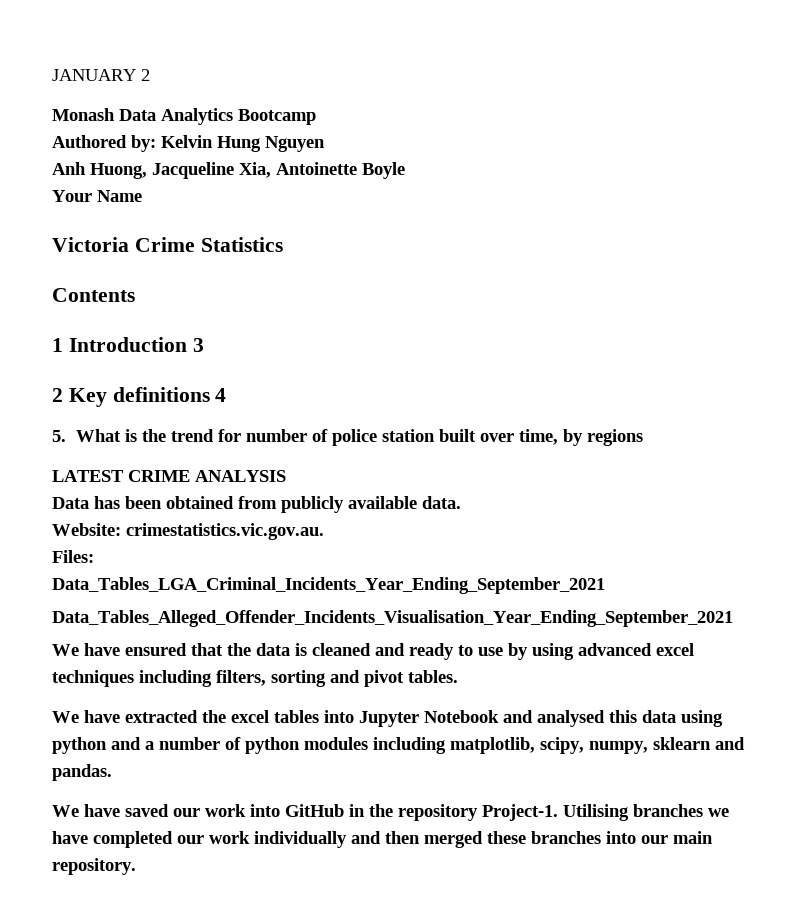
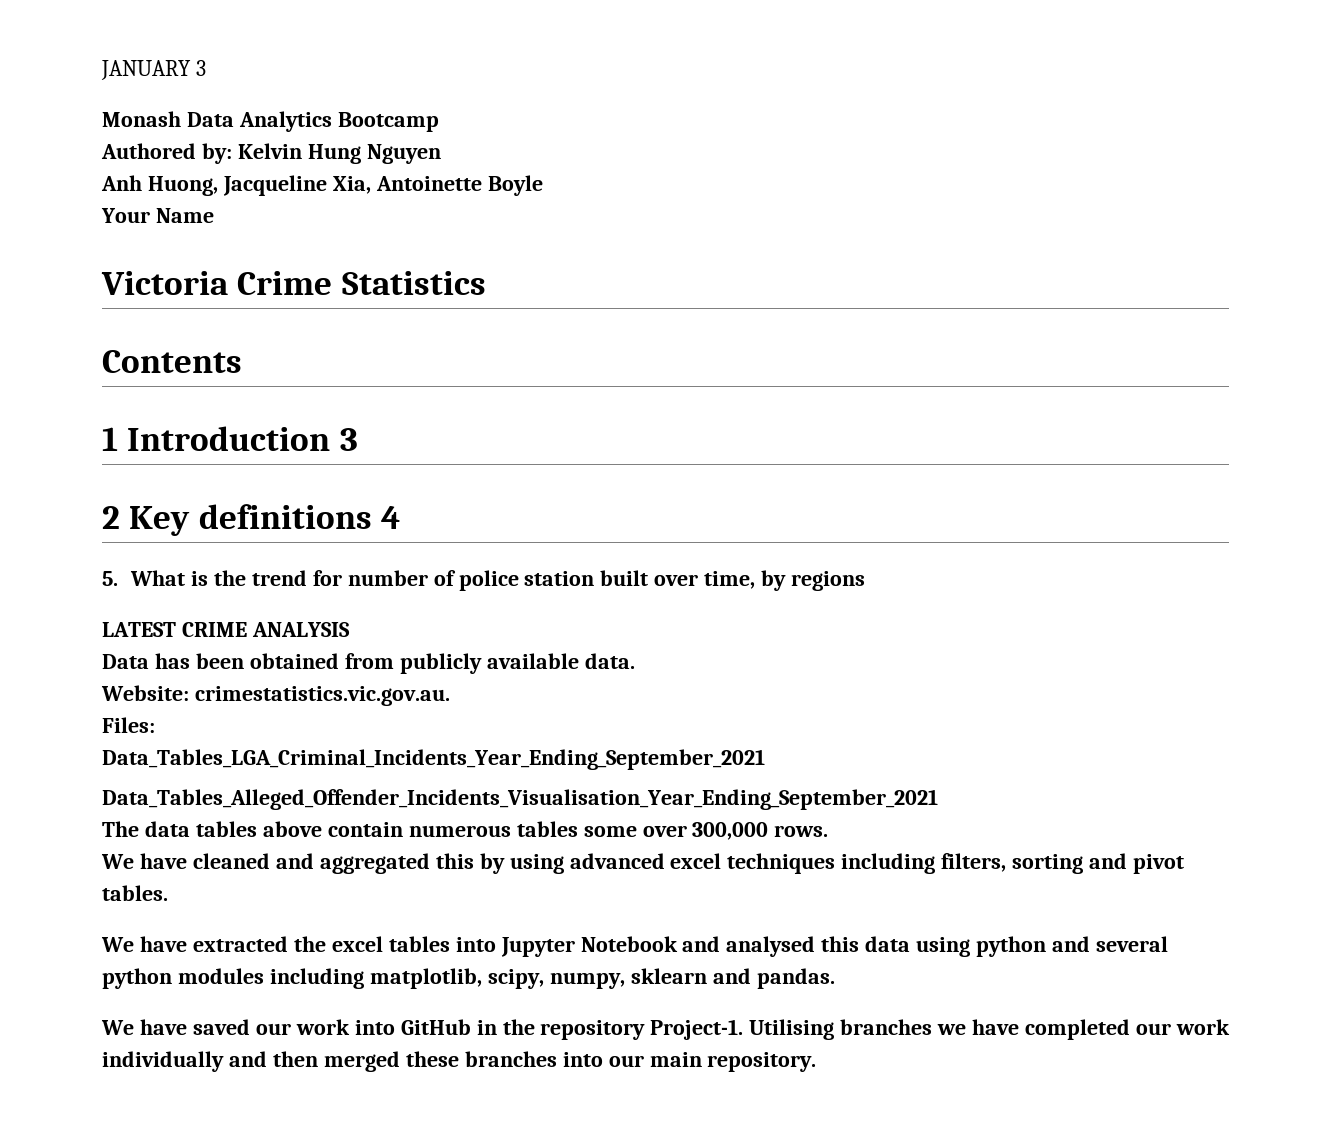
- JANUARY 2
+ JANUARY 3
- We have ensured that the data is cleaned and ready to use by using advanced excel techniques including filters, sorting and pivot tables.
+ The data tables above contain numerous tables some over 300,000 rows.
+ We have cleaned and aggregated this by using advanced excel techniques including filters, sorting and pivot tables.
- We have extracted the excel tables into Jupyter Notebook and analysed this data using python and a number of python modules including matplotlib, scipy, numpy, sklearn and pandas.
+ We have extracted the excel tables into Jupyter Notebook and analysed this data using python and several python modules including matplotlib, scipy, numpy, sklearn and pandas.

